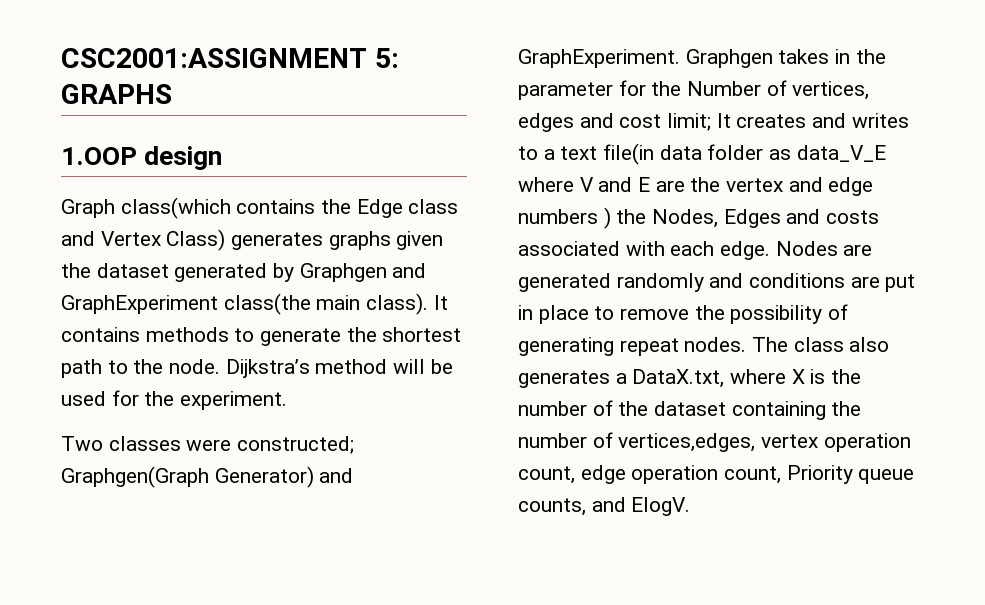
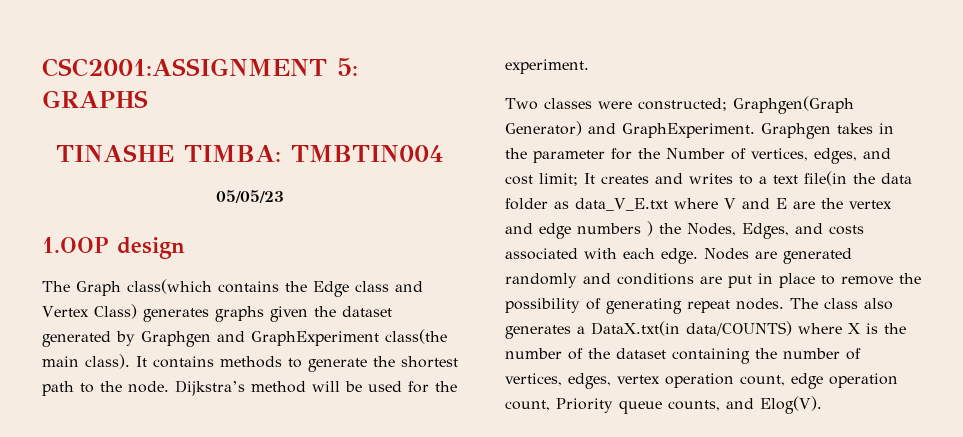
+ TINASHE TIMBA: TMBTIN004
+ 05/05/23
- Graph class(which contains the Edge class and Vertex Class) generates graphs given the dataset generated by Graphgen and GraphExperiment class(the main class).
+ The Graph class(which contains the Edge class and Vertex Class) generates graphs given the dataset generated by Graphgen and GraphExperiment class(the main class).
- Graphgen takes in the parameter for the Number of vertices, edges and cost limit; It creates and writes to a text file(in data folder as data_V_E where V and E are the vertex and edge numbers ) the Nodes, Edges and costs associated with each edge.
+ Graphgen takes in the parameter for the Number of vertices, edges, and cost limit; It creates and writes to a text file(in the data folder as data_V_E.txt where V and E are the vertex and edge numbers ) the Nodes, Edges, and costs associated with each edge.
- The class also generates a DataX.txt, where X is the number of the dataset containing the number of vertices,edges, vertex operation count, edge operation count, Priority queue counts, and ElogV.
+ The class also generates a DataX.txt(in data/COUNTS) where X is the number of the dataset containing the number of vertices, edges, vertex operation count, edge operation count, Priority queue counts, and Elog(V).

